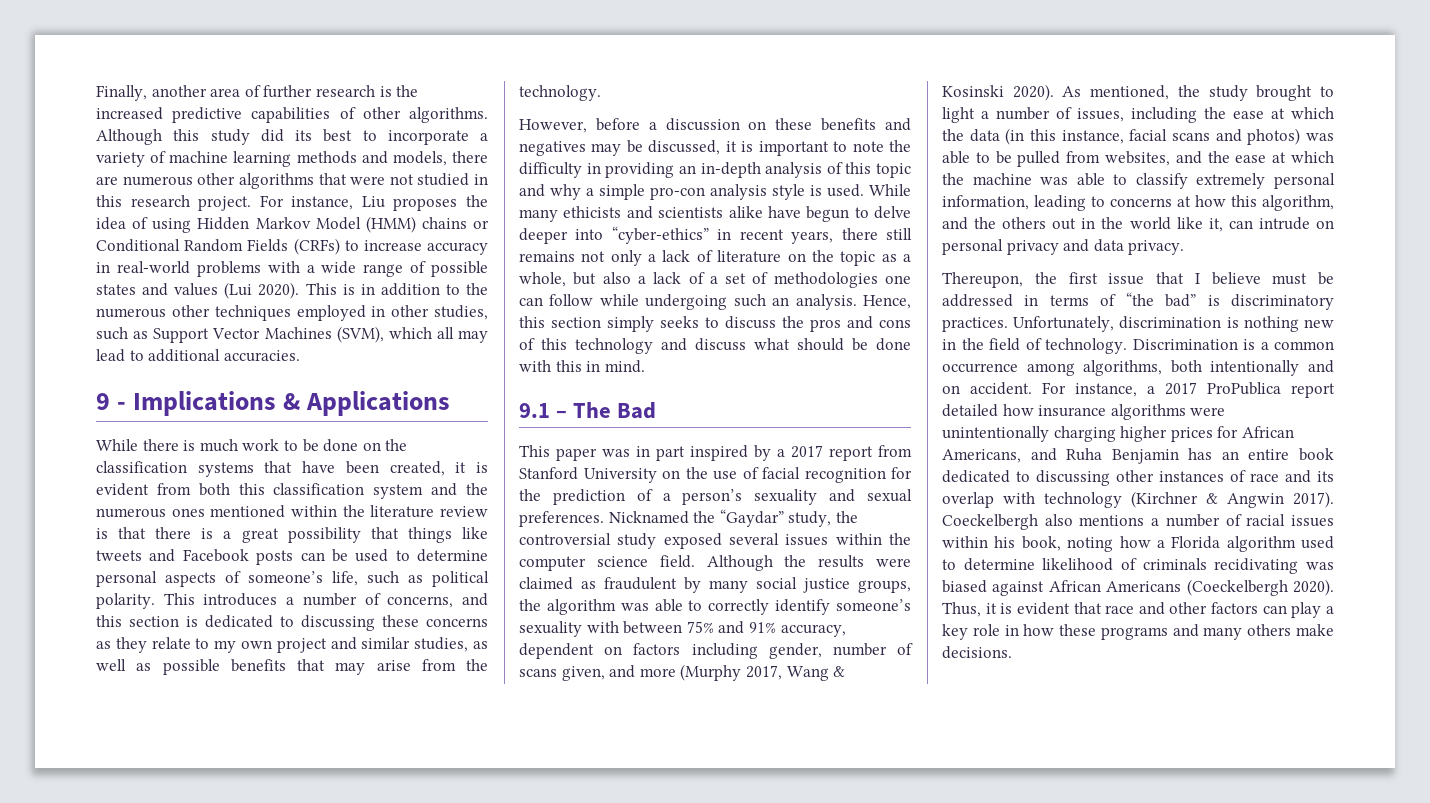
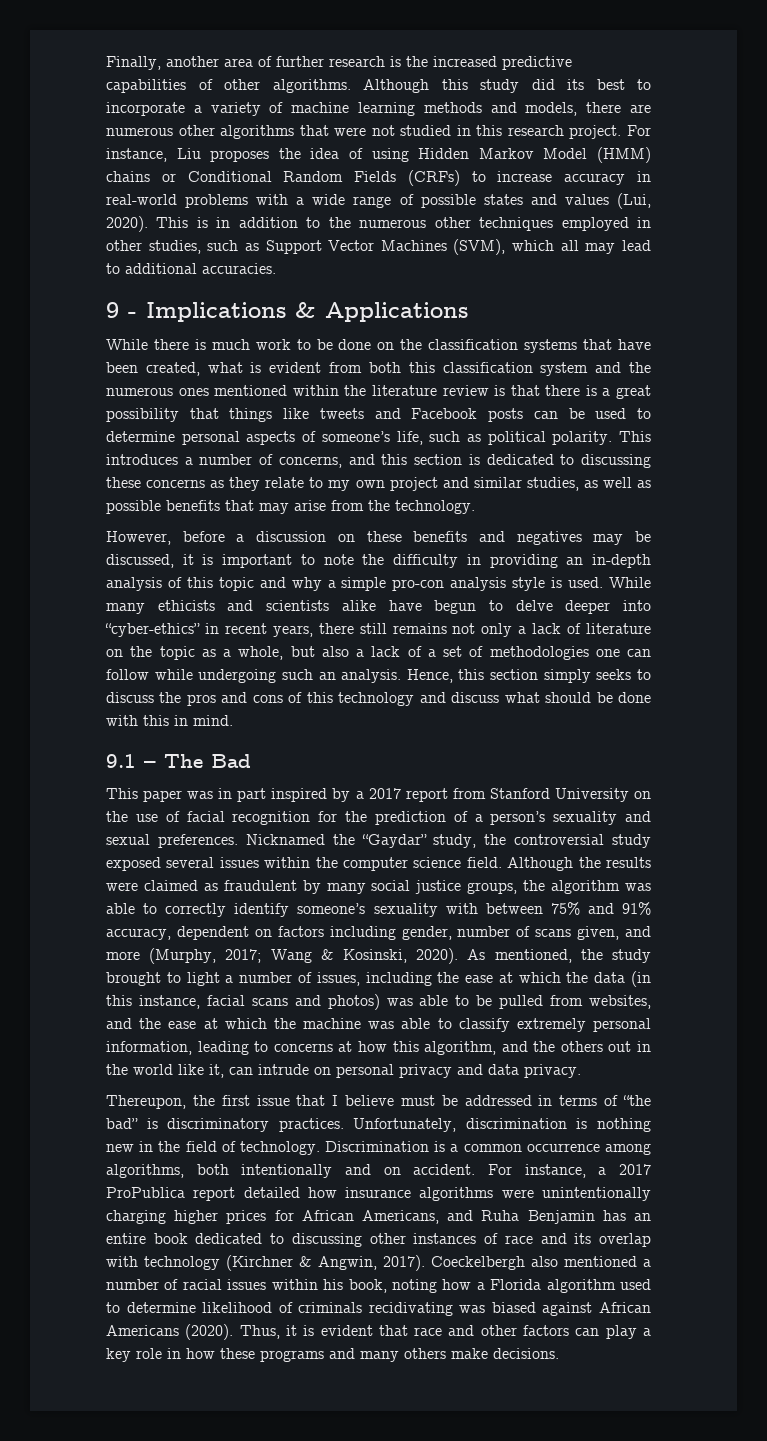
- For instance, Liu proposes the idea of using Hidden Markov Model (HMM) chains or Conditional Random Fields (CRFs) to increase accuracy in real-world problems with a wide range of possible states and values (Lui 2020).
+ For instance, Liu proposes the idea of using Hidden Markov Model (HMM) chains or Conditional Random Fields (CRFs) to increase accuracy in real-world problems with a wide range of possible states and values (Lui, 2020).
- While there is much work to be done on the classification systems that have been created, it is evident from both this classification system and the numerous ones mentioned within the literature review is that there is a great possibility that things like tweets and Facebook posts can be used to determine personal aspects of someone’s life, such as political polarity.
+ While there is much work to be done on the classification systems that have been created, what is evident from both this classification system and the numerous ones mentioned within the literature review is that there is a great possibility that things like tweets and Facebook posts can be used to determine personal aspects of someone’s life, such as political polarity.
- Although the results were claimed as fraudulent by many social justice groups, the algorithm was able to correctly identify someone’s sexuality with between 75% and 91% accuracy, dependent on factors including gender, number of scans given, and more (Murphy 2017, Wang & Kosinski 2020).
+ Although the results were claimed as fraudulent by many social justice groups, the algorithm was able to correctly identify someone’s sexuality with between 75% and 91% accuracy, dependent on factors including gender, number of scans given, and more (Murphy, 2017; Wang & Kosinski, 2020).
- For instance, a 2017 ProPublica report detailed how insurance algorithms were unintentionally charging higher prices for African Americans, and Ruha Benjamin has an entire book dedicated to discussing other instances of race and its overlap with technology (Kirchner & Angwin 2017).
+ For instance, a 2017 ProPublica report detailed how insurance algorithms were unintentionally charging higher prices for African Americans, and Ruha Benjamin has an entire book dedicated to discussing other instances of race and its overlap with technology (Kirchner & Angwin, 2017).
- Coeckelbergh also mentions a number of racial issues within his book, noting how a Florida algorithm used to determine likelihood of criminals recidivating was biased against African Americans (Coeckelbergh 2020).
+ Coeckelbergh also mentioned a number of racial issues within his book, noting how a Florida algorithm used to determine likelihood of criminals recidivating was biased against African Americans (2020).

